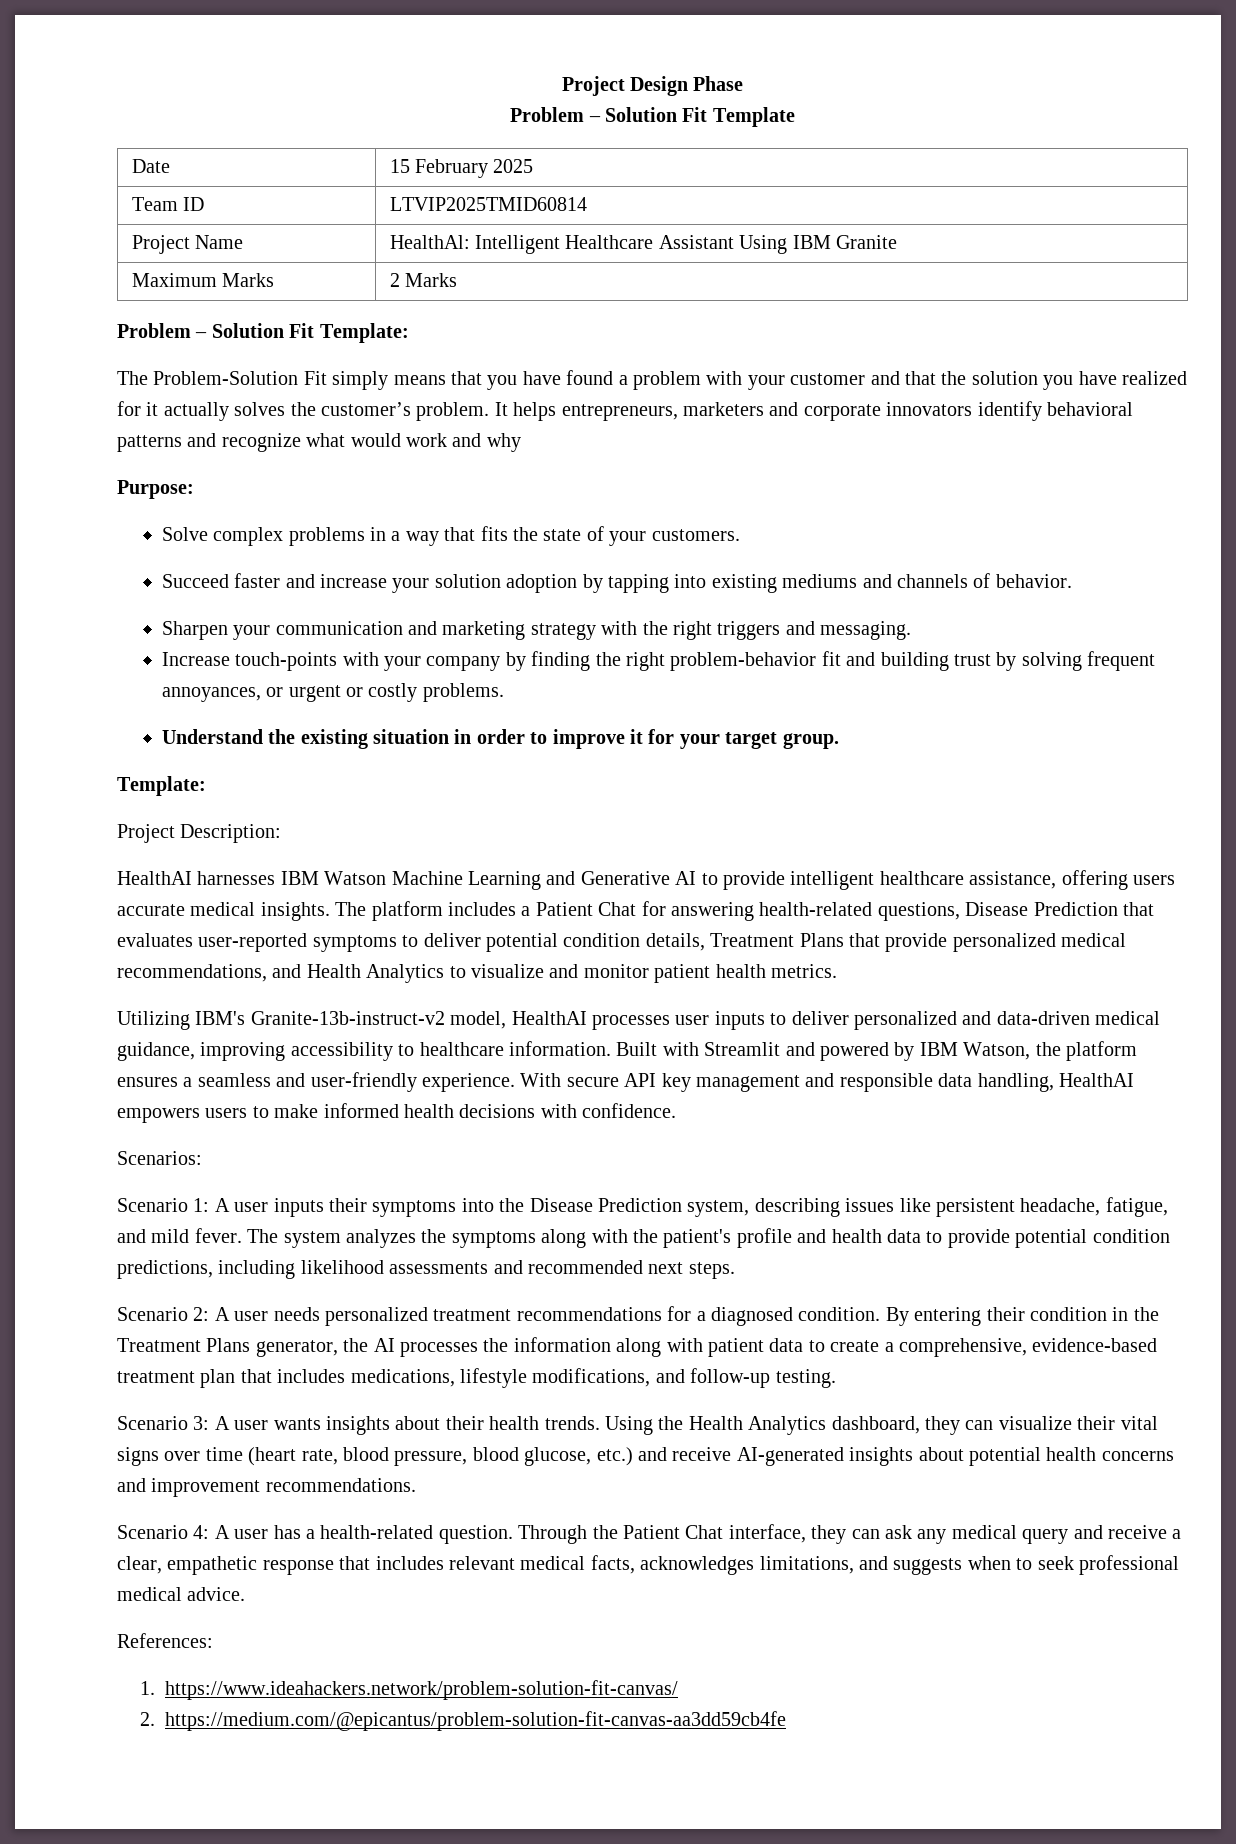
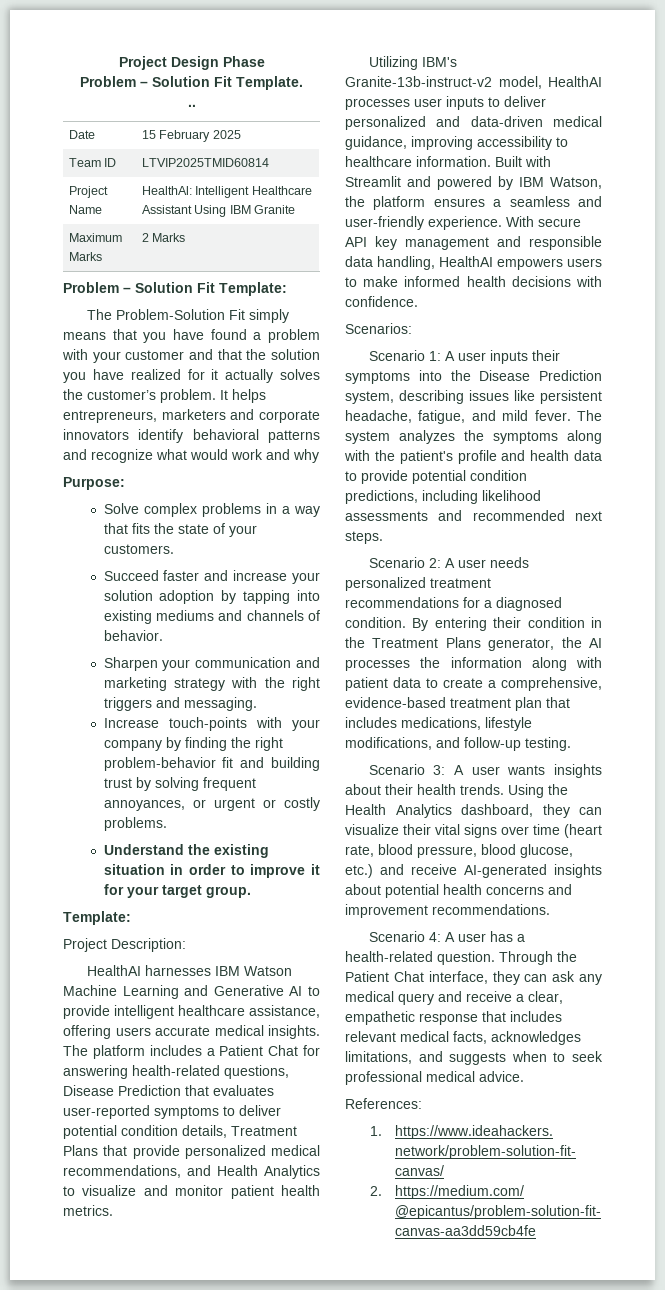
- Problem – Solution Fit Template
+ Problem – Solution Fit Template.
+ ..

